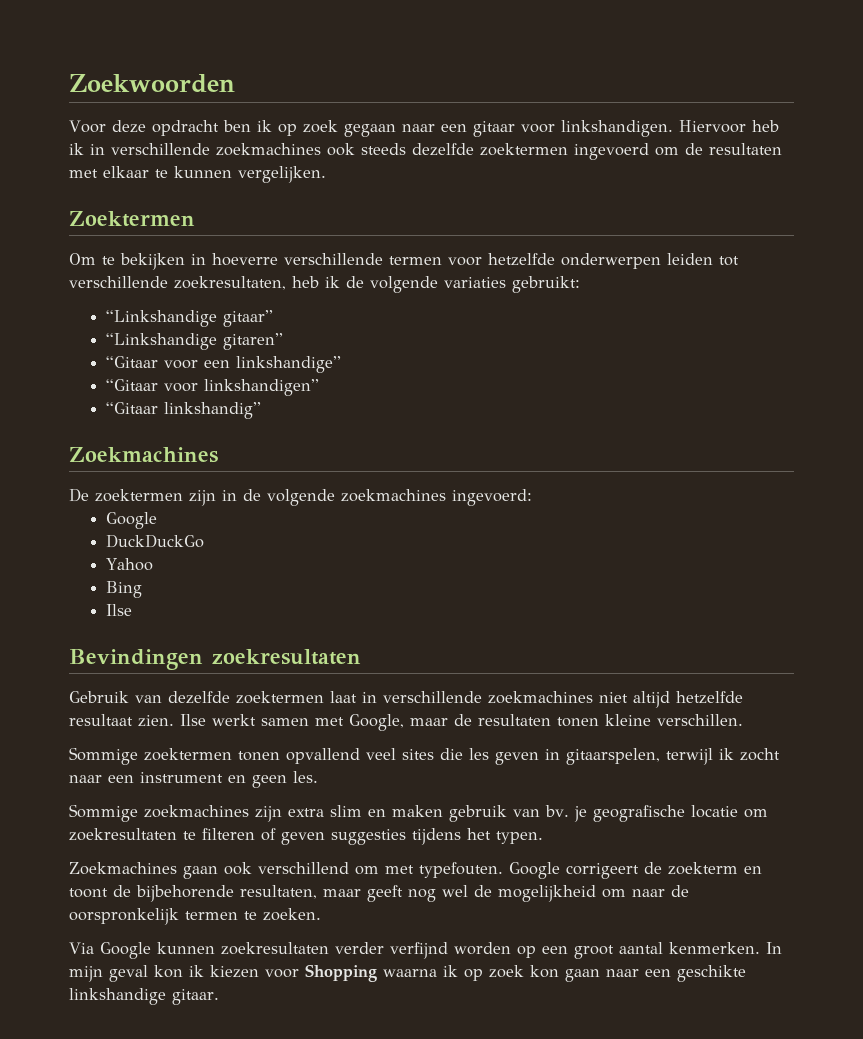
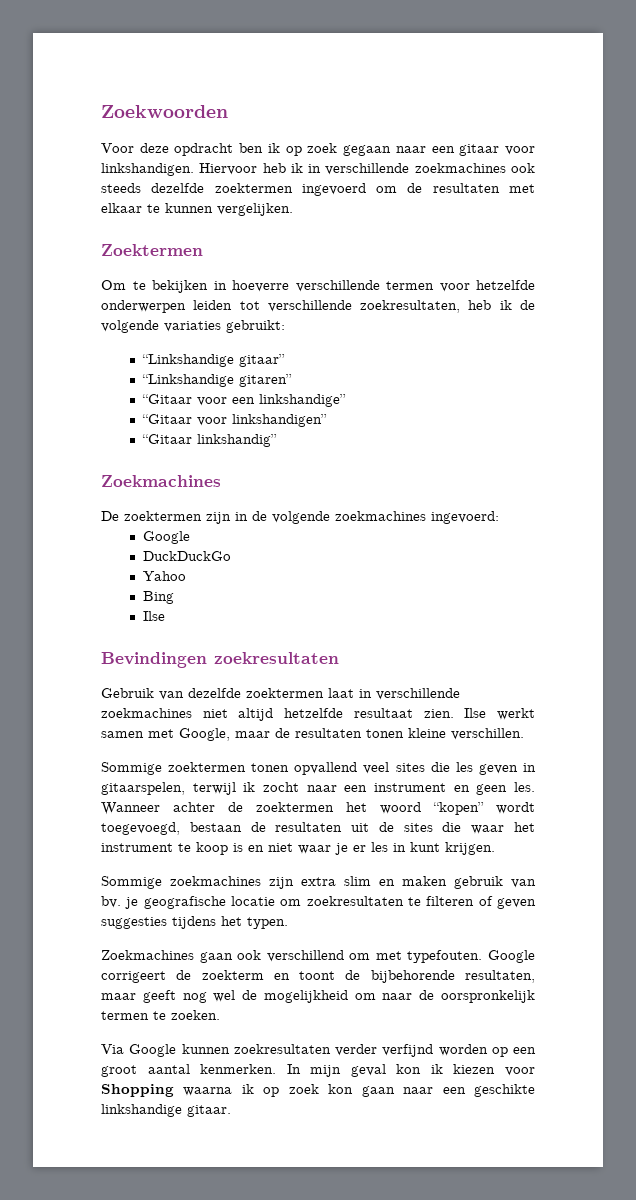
+ Wanneer achter de zoektermen het woord “kopen” wordt toegevoegd, bestaan de resultaten uit de sites die waar het instrument te koop is en niet waar je er les in kunt krijgen.

